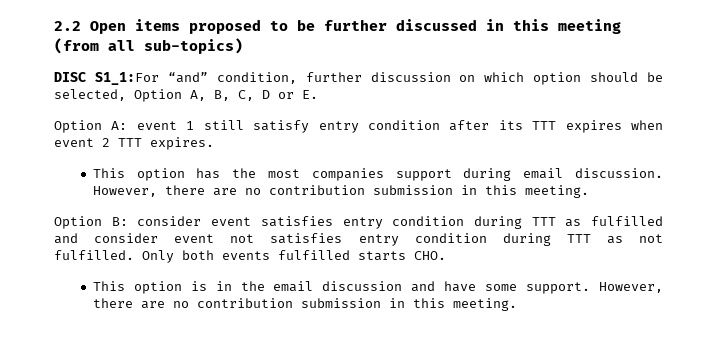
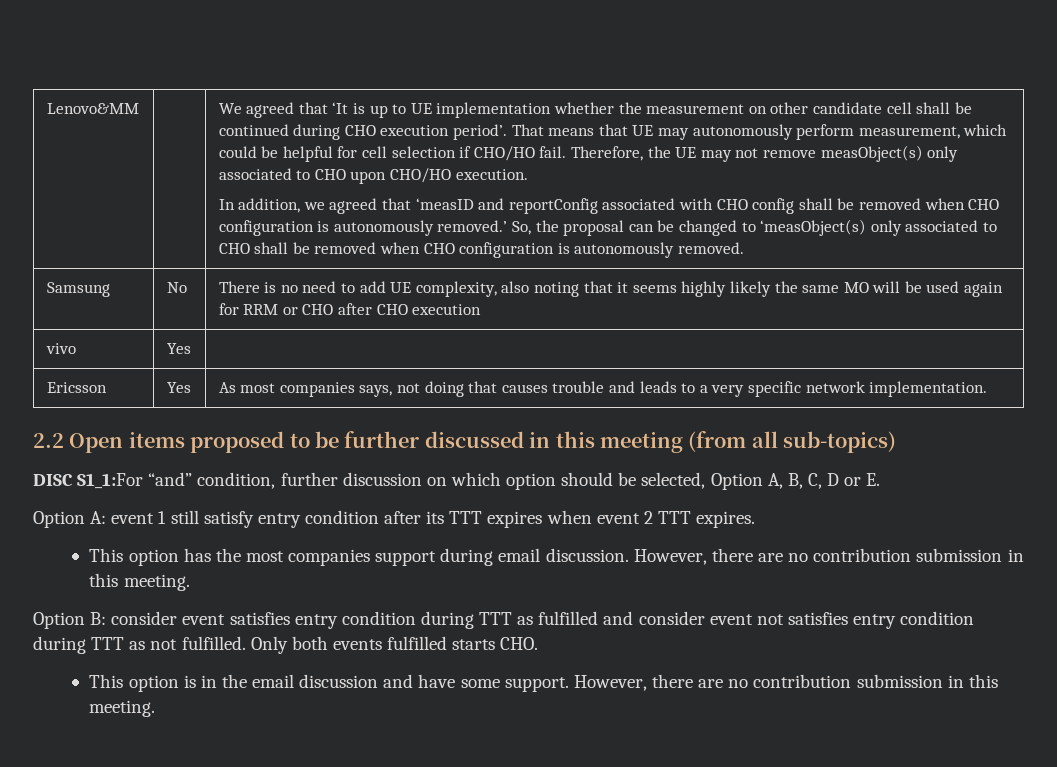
+ Lenovo&MM | | We agreed that ‘It is up to UE implementation whether the measurement on other candidate cell shall be continued during CHO execution period’. That means that UE may autonomously perform measurement, which could be helpful for cell selection if CHO/HO fail. Therefore, the UE may not remove measObject(s) only associated to CHO upon CHO/HO execution.
+ In addition, we agreed that ‘measID and reportConfig associated with CHO config shall be removed when CHO configuration is autonomously removed.’ So, the proposal can be changed to ‘measObject(s) only associated to CHO shall be removed when CHO configuration is autonomously removed.
+ Samsung | No | There is no need to add UE complexity, also noting that it seems highly likely the same MO will be used again for RRM or CHO after CHO execution
+ vivo | Yes |
+ Ericsson | Yes | As most companies says, not doing that causes trouble and leads to a very specific network implementation.

